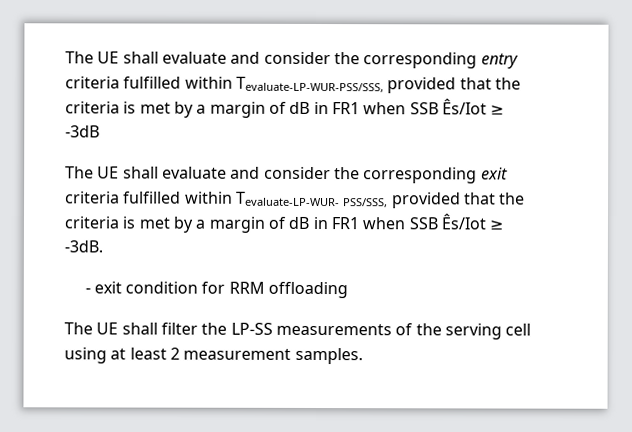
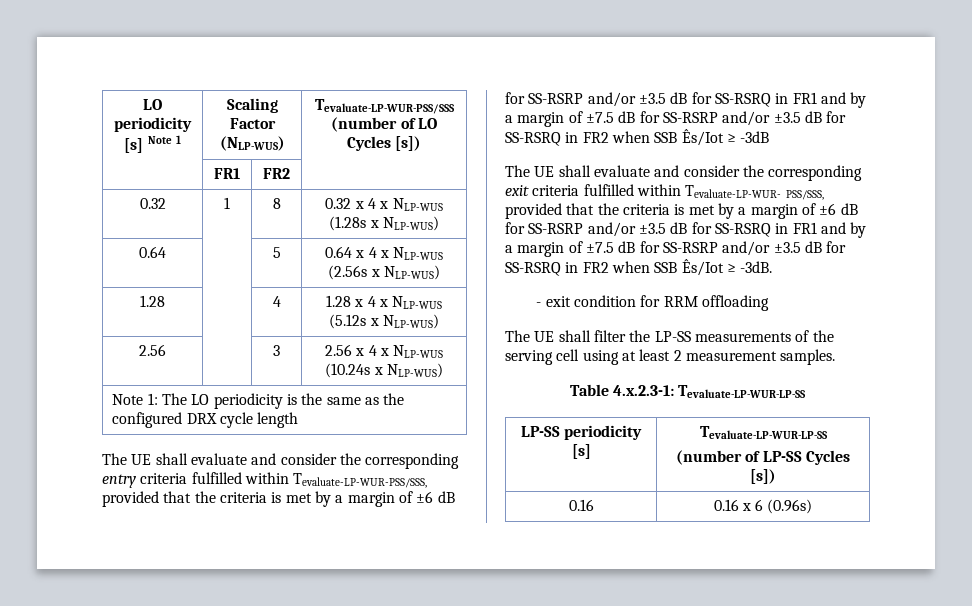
+ LO periodicity [s] Note 1 | Scaling Factor (NLP-WUS) | Tevaluate-LP-WUR-PSS/SSS (number of LO Cycles [s])
+ | FR1 | FR2 |
+ 0.32 | 1 | 8 | 0.32 x 4 x NLP-WUS (1.28s x NLP-WUS)
+ 0.64 | | 5 | 0.64 x 4 x NLP-WUS (2.56s x NLP-WUS)
+ 1.28 | | 4 | 1.28 x 4 x NLP-WUS (5.12s x NLP-WUS)
+ 2.56 | | 3 | 2.56 x 4 x NLP-WUS (10.24s x NLP-WUS)
+ Note 1: The LO periodicity is the same as the configured DRX cycle length
- The UE shall evaluate and consider the corresponding entry criteria fulfilled within Tevaluate-LP-WUR-PSS/SSS, provided that the criteria is met by a margin of dB in FR1 when SSB Ês/Iot ≥ -3dB
+ The UE shall evaluate and consider the corresponding entry criteria fulfilled within Tevaluate-LP-WUR-PSS/SSS, provided that the criteria is met by a margin of ±6 dB for SS-RSRP and/or ±3.5 dB for SS-RSRQ in FR1 and by a margin of ±7.5 dB for SS-RSRP and/or ±3.5 dB for SS-RSRQ in FR2 when SSB Ês/Iot ≥ -3dB
- The UE shall evaluate and consider the corresponding exit criteria fulfilled within Tevaluate-LP-WUR- PSS/SSS, provided that the criteria is met by a margin of dB in FR1 when SSB Ês/Iot ≥ -3dB.
+ The UE shall evaluate and consider the corresponding exit criteria fulfilled within Tevaluate-LP-WUR- PSS/SSS, provided that the criteria is met by a margin of ±6 dB for SS-RSRP and/or ±3.5 dB for SS-RSRQ in FR1 and by a margin of ±7.5 dB for SS-RSRP and/or ±3.5 dB for SS-RSRQ in FR2 when SSB Ês/Iot ≥ -3dB.
+ Table 4.x.2.3-1: Tevaluate-LP-WUR-LP-SS
+ LP-SS periodicity [s] | Tevaluate-LP-WUR-LP-SS
+ (number of LP-SS Cycles [s])
+ 0.16 | 0.16 x 6 (0.96s)

